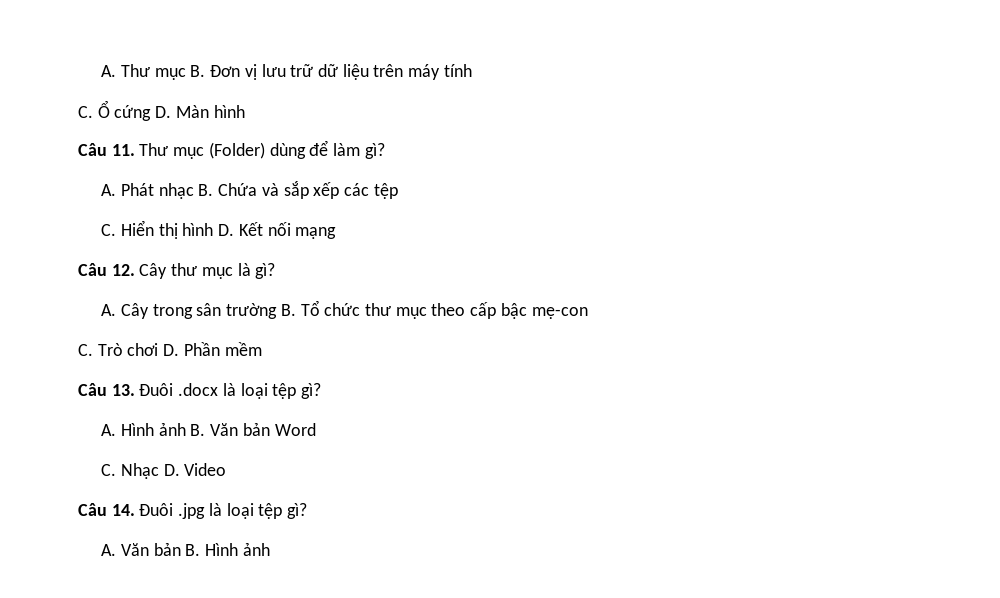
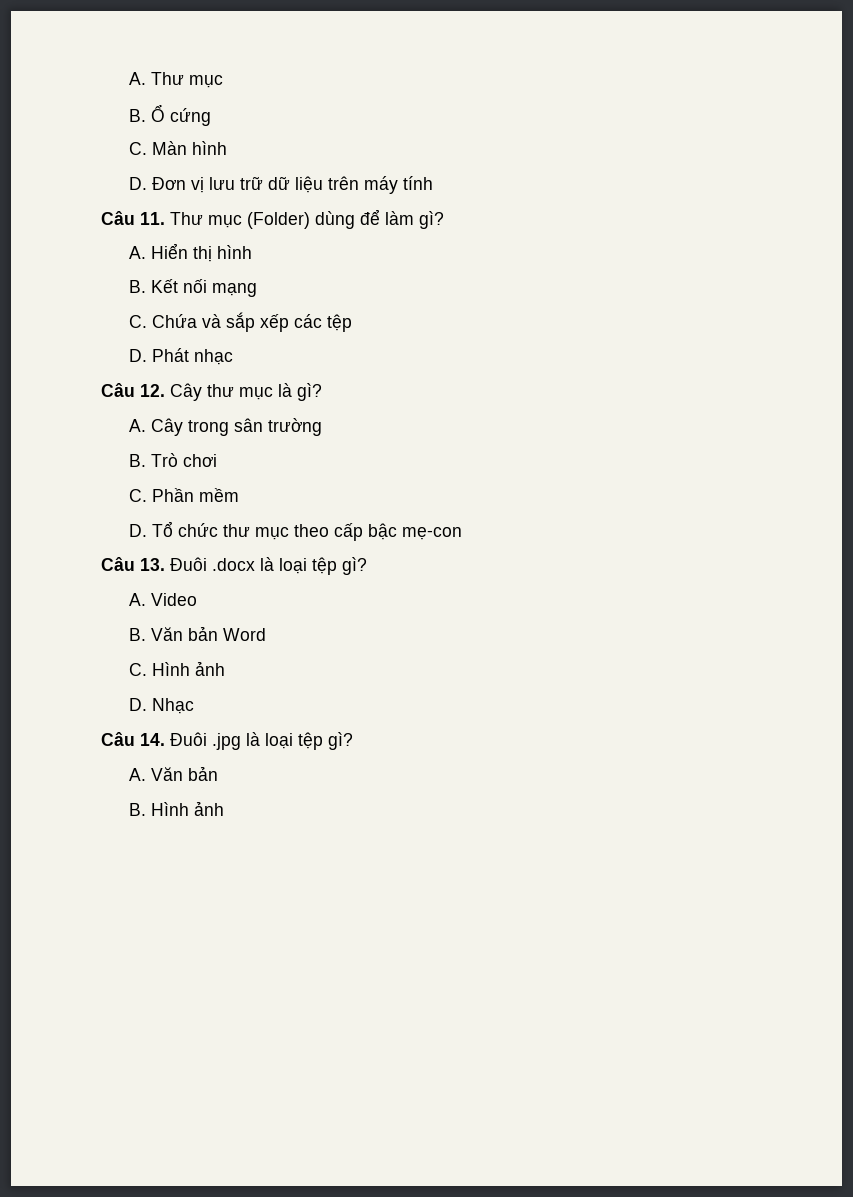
- A. Thư mục B. Đơn vị lưu trữ dữ liệu trên máy tính
+ A. Thư mục
+ B. Ổ cứng
+ C. Màn hình
+ D. Đơn vị lưu trữ dữ liệu trên máy tính
- C. Ổ cứng D. Màn hình
- A. Phát nhạc B. Chứa và sắp xếp các tệp
+ A. Hiển thị hình
+ B. Kết nối mạng
+ C. Chứa và sắp xếp các tệp
- C. Hiển thị hình D. Kết nối mạng
+ D. Phát nhạc
- A. Cây trong sân trường B. Tổ chức thư mục theo cấp bậc mẹ-con
+ A. Cây trong sân trường
+ B. Trò chơi
+ C. Phần mềm
+ D. Tổ chức thư mục theo cấp bậc mẹ-con
- C. Trò chơi D. Phần mềm
- A. Hình ảnh B. Văn bản Word
+ A. Video
+ B. Văn bản Word
- C. Nhạc D. Video
+ C. Hình ảnh
+ D. Nhạc
- A. Văn bản B. Hình ảnh
+ A. Văn bản
+ B. Hình ảnh

